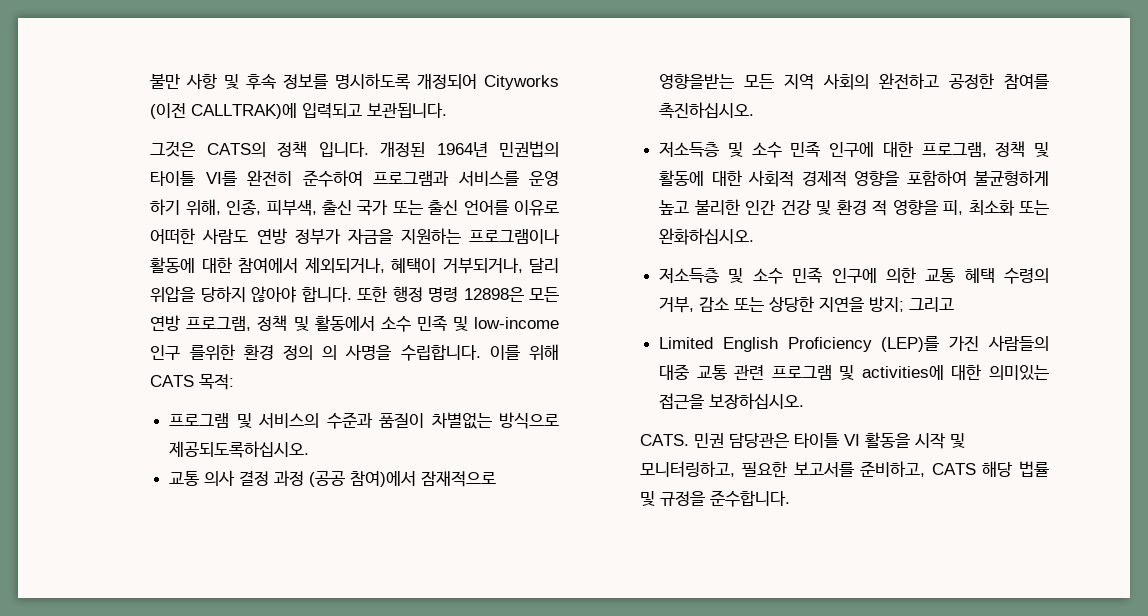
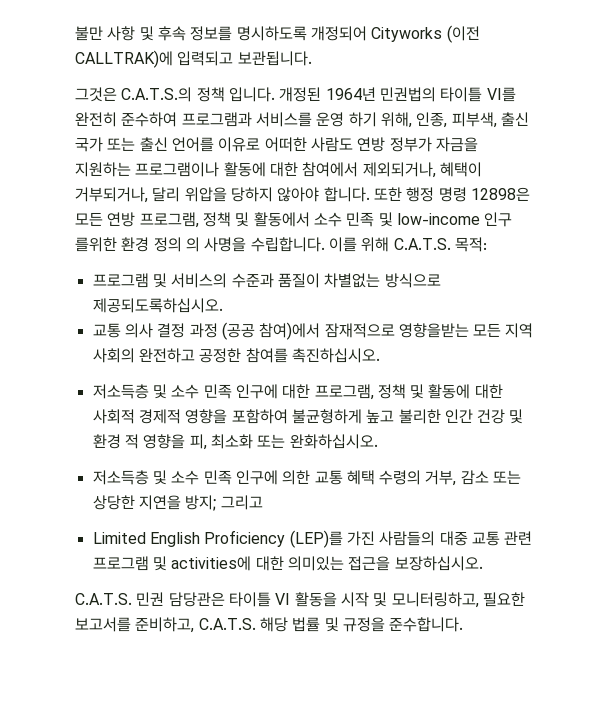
- 그것은 CATS의 정책 입니다.
+ 그것은 C.A.T.S.의 정책 입니다.
- 이를 위해 CATS 목적:
+ 이를 위해 C.A.T.S. 목적:
- CATS. 민권 담당관은 타이틀 VI 활동을 시작 및 모니터링하고, 필요한 보고서를 준비하고, CATS 해당 법률 및 규정을 준수합니다.
+ C.A.T.S. 민권 담당관은 타이틀 VI 활동을 시작 및 모니터링하고, 필요한 보고서를 준비하고, C.A.T.S. 해당 법률 및 규정을 준수합니다.

